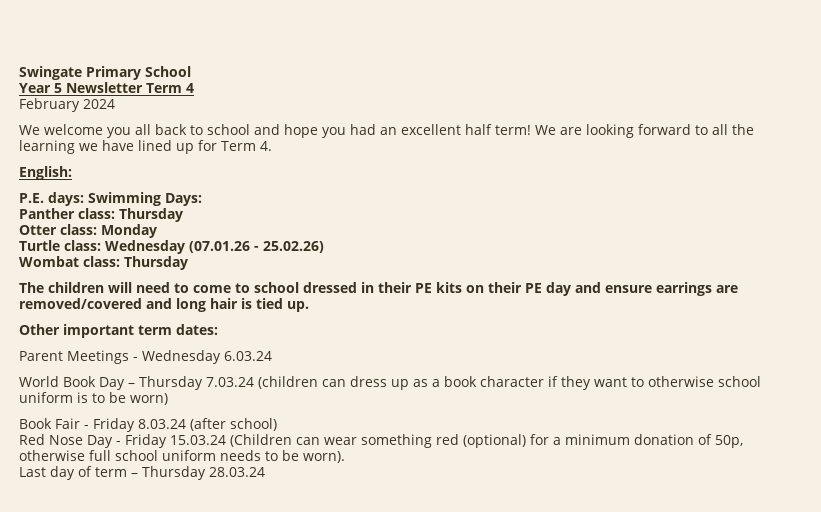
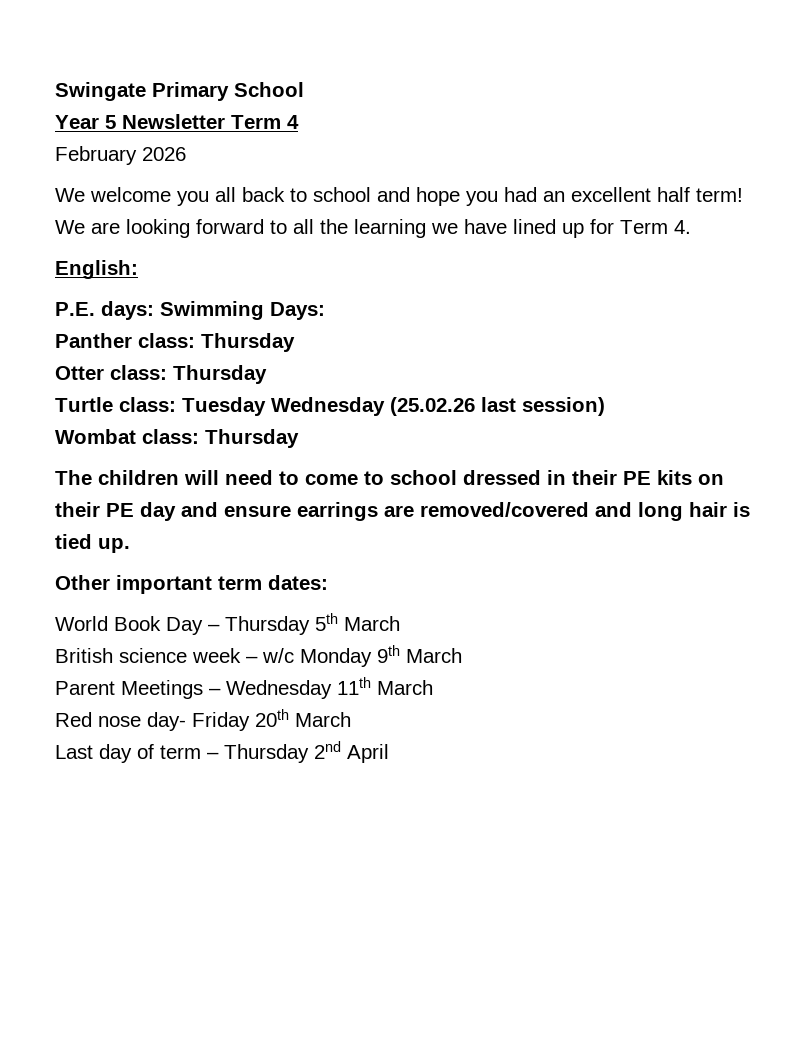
- February 2024
+ February 2026
- Otter class: Monday
+ Otter class: Thursday
- Turtle class: Wednesday (07.01.26 - 25.02.26)
+ Turtle class: Tuesday Wednesday (25.02.26 last session)
- Parent Meetings - Wednesday 6.03.24
- World Book Day – Thursday 7.03.24 (children can dress up as a book character if they want to otherwise school uniform is to be worn)
- Book Fair - Friday 8.03.24 (after school)
- Red Nose Day - Friday 15.03.24 (Children can wear something red (optional) for a minimum donation of 50p, otherwise full school uniform needs to be worn).
+ World Book Day – Thursday 5th March
+ British science week – w/c Monday 9th March
+ Parent Meetings – Wednesday 11th March
+ Red nose day- Friday 20th March
- Last day of term – Thursday 28.03.24
+ Last day of term – Thursday 2nd April

